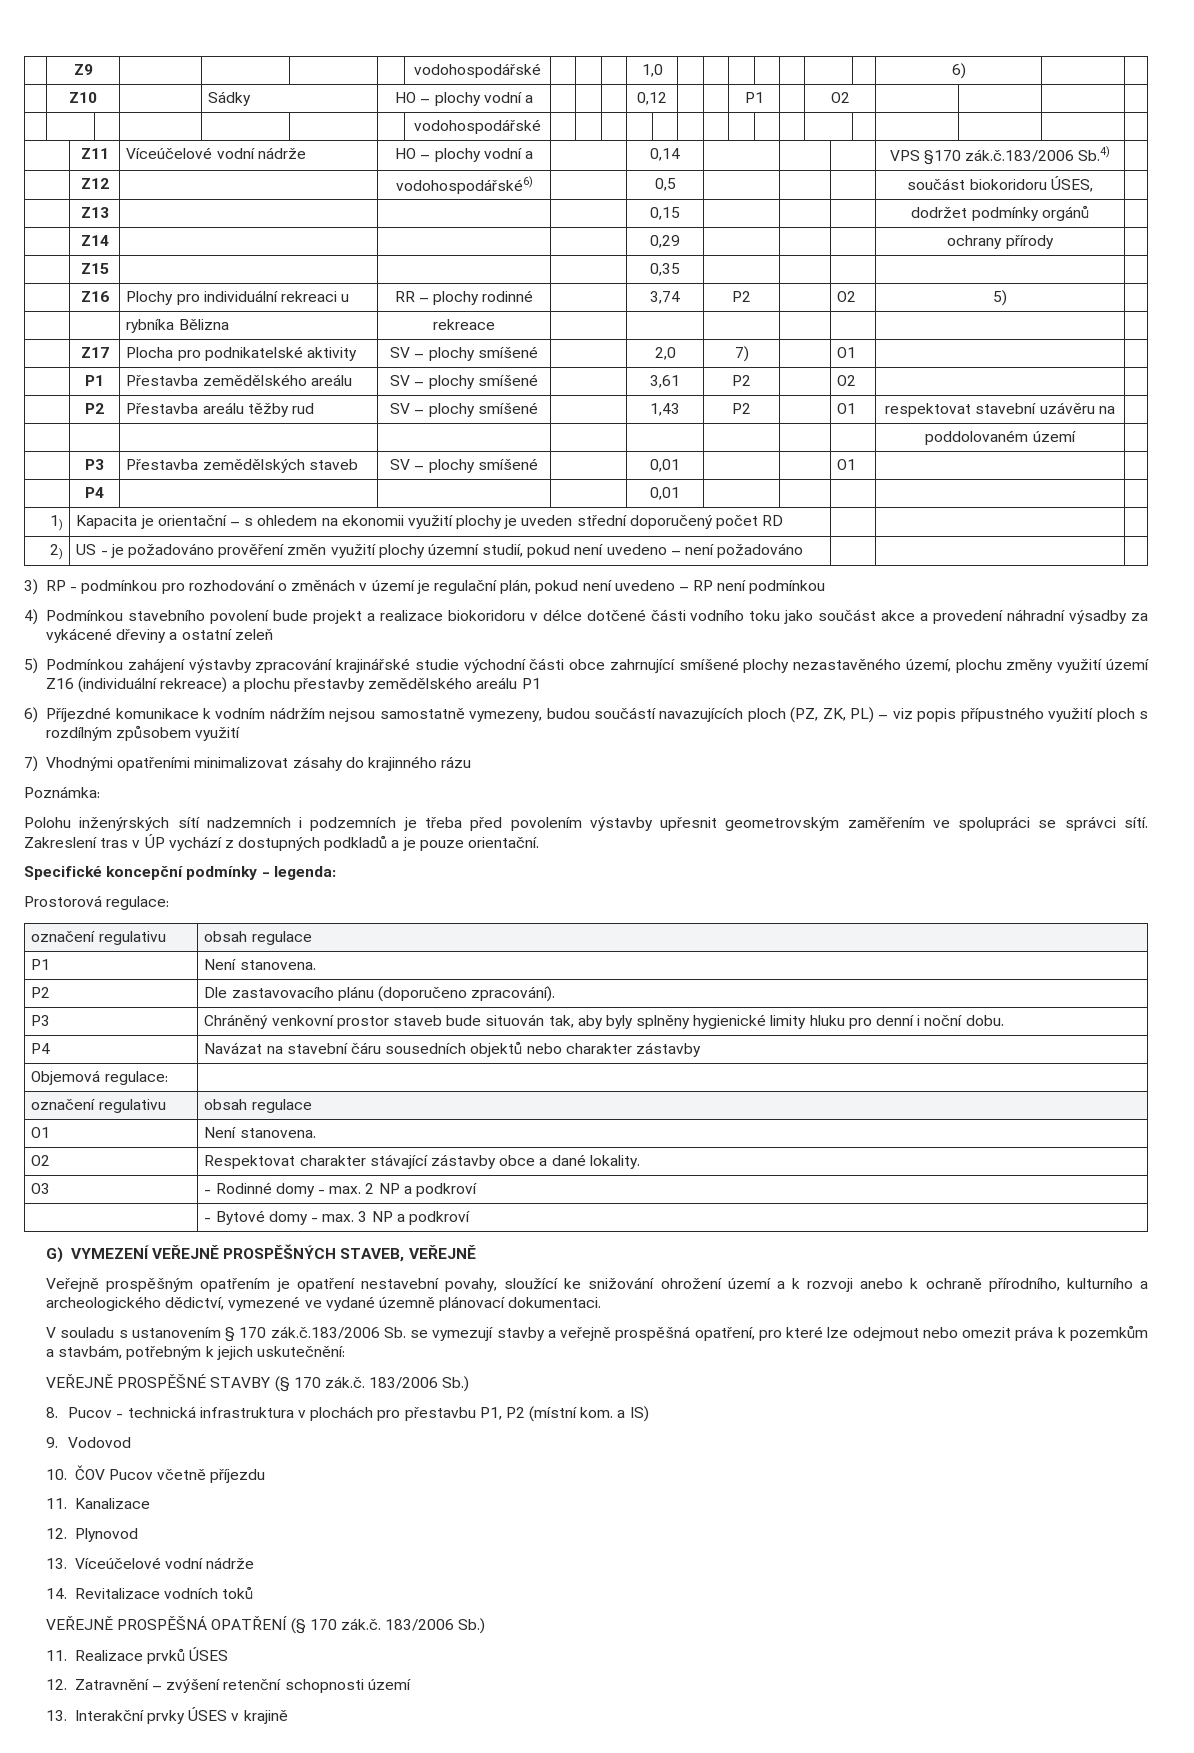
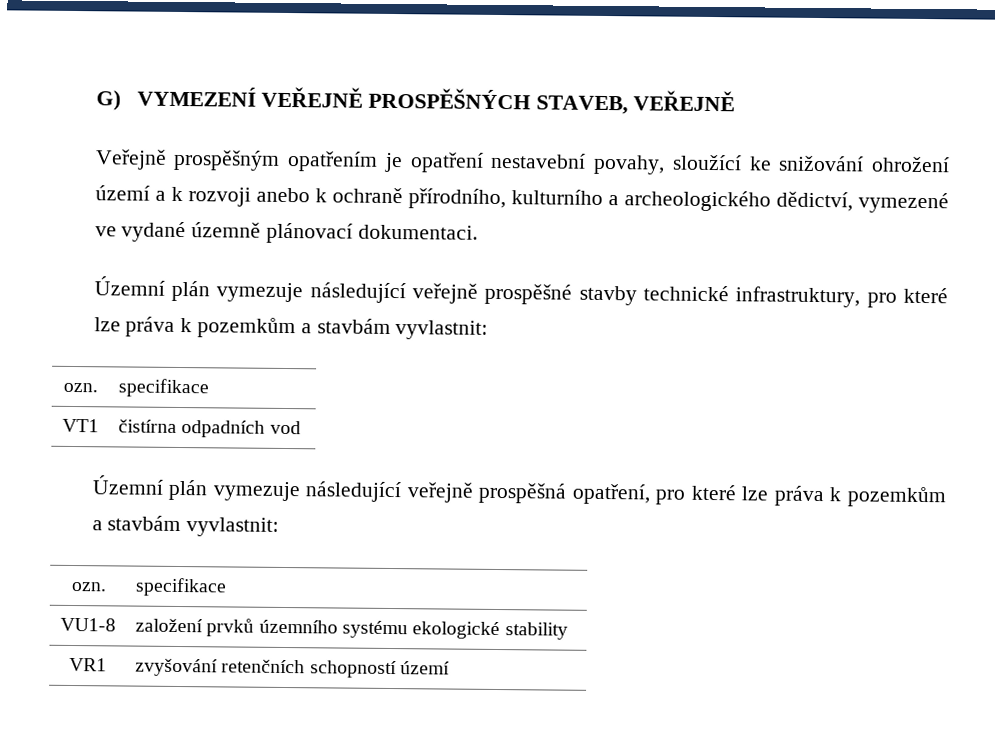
- | Z9 | | | | | vodohospodářské | | | | 1,0 | | | | | | | | 6) | |
- | Z10 | | Sádky | HO – plochy vodní a | | | | 0,12 | | | P1 | | O2 | | | |
- | | | | | | | vodohospodářské | | | | | | | | | | | | | | | |
- | Z11 | Víceúčelové vodní nádrže | HO – plochy vodní a | | 0,14 | | | | VPS §170 zák.č.183/2006 Sb.4) |
- | Z12 | | vodohospodářské6) | | 0,5 | | | | součást biokoridoru ÚSES, |
- | Z13 | | | | 0,15 | | | | dodržet podmínky orgánů |
- | Z14 | | | | 0,29 | | | | ochrany přírody |
- | Z15 | | | | 0,35 | | | | |
- | Z16 | Plochy pro individuální rekreaci u | RR – plochy rodinné | | 3,74 | P2 | | O2 | 5) |
- | | rybníka Bělizna | rekreace | | | | | | |
- | Z17 | Plocha pro podnikatelské aktivity | SV – plochy smíšené | | 2,0 | 7) | | O1 | |
- | P1 | Přestavba zemědělského areálu | SV – plochy smíšené | | 3,61 | P2 | | O2 | |
- | P2 | Přestavba areálu těžby rud | SV – plochy smíšené | | 1,43 | P2 | | O1 | respektovat stavební uzávěru na |
- | | | | | | | | | poddolovaném území |
- | P3 | Přestavba zemědělských staveb | SV – plochy smíšené | | 0,01 | | | O1 | |
- | P4 | | | | 0,01 | | | | |
- 1) | Kapacita je orientační – s ohledem na ekonomii využití plochy je uveden střední doporučený počet RD | | |
- 2) | US - je požadováno prověření změn využití plochy územní studií, pokud není uvedeno – není požadováno | | |
- 3) RP - podmínkou pro rozhodování o změnách v území je regulační plán, pokud není uvedeno – RP není podmínkou
- 4) Podmínkou stavebního povolení bude projekt a realizace biokoridoru v délce dotčené části vodního toku jako součást akce a provedení náhradní výsadby za vykácené dřeviny a ostatní zeleň
- 5) Podmínkou zahájení výstavby zpracování krajinářské studie východní části obce zahrnující smíšené plochy nezastavěného území, plochu změny využití území Z16 (individuální rekreace) a plochu přestavby zemědělského areálu P1
- 6) Příjezdné komunikace k vodním nádržím nejsou samostatně vymezeny, budou součástí navazujících ploch (PZ, ZK, PL) – viz popis přípustného využití ploch s rozdílným způsobem využití
- 7) Vhodnými opatřeními minimalizovat zásahy do krajinného rázu
- Poznámka:
- Polohu inženýrských sítí nadzemních i podzemních je třeba před povolením výstavby upřesnit geometrovským zaměřením ve spolupráci se správci sítí. Zakreslení tras v ÚP vychází z dostupných podkladů a je pouze orientační.
- Specifické koncepční podmínky - legenda:
- Prostorová regulace:
- označení regulativu | obsah regulace
- P1 | Není stanovena.
- P2 | Dle zastavovacího plánu (doporučeno zpracování).
- P3 | Chráněný venkovní prostor staveb bude situován tak, aby byly splněny hygienické limity hluku pro denní i noční dobu.
- P4 | Navázat na stavební čáru sousedních objektů nebo charakter zástavby
- Objemová regulace: |
- označení regulativu | obsah regulace
- O1 | Není stanovena.
- O2 | Respektovat charakter stávající zástavby obce a dané lokality.
- O3 | - Rodinné domy - max. 2 NP a podkroví
- | - Bytové domy - max. 3 NP a podkroví
- V souladu s ustanovením § 170 zák.č.183/2006 Sb. se vymezují stavby a veřejně prospěšná opatření, pro které lze odejmout nebo omezit práva k pozemkům a stavbám, potřebným k jejich uskutečnění:
- VEŘEJNĚ PROSPĚŠNÉ STAVBY (§ 170 zák.č. 183/2006 Sb.)
- 8. Pucov - technická infrastruktura v plochách pro přestavbu P1, P2 (místní kom. a IS)
- 9. Vodovod
- 10. ČOV Pucov včetně příjezdu
- 11. Kanalizace
- 12. Plynovod
- 13. Víceúčelové vodní nádrže
- 14. Revitalizace vodních toků
- VEŘEJNĚ PROSPĚŠNÁ OPATŘENÍ (§ 170 zák.č. 183/2006 Sb.)
- 11. Realizace prvků ÚSES
- 12. Zatravnění – zvýšení retenční schopnosti území
- 13. Interakční prvky ÚSES v krajině
+ Územní plán vymezuje následující veřejně prospěšné stavby technické infrastruktury, pro které lze práva k pozemkům a stavbám vyvlastnit:
+ ozn. | specifikace
+ VT1 | čistírna odpadních vod
+ Územní plán vymezuje následující veřejně prospěšná opatření, pro které lze práva k pozemkům a stavbám vyvlastnit:
+ ozn. | specifikace
+ VU1-8 | založení prvků územního systému ekologické stability
+ VR1 | zvyšování retenčních schopností území

